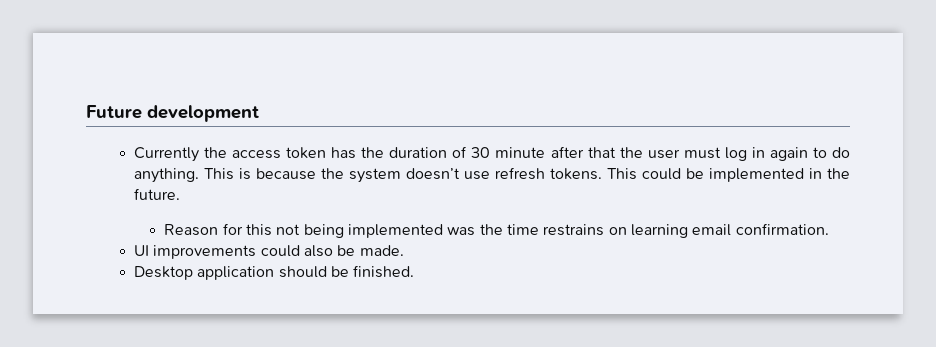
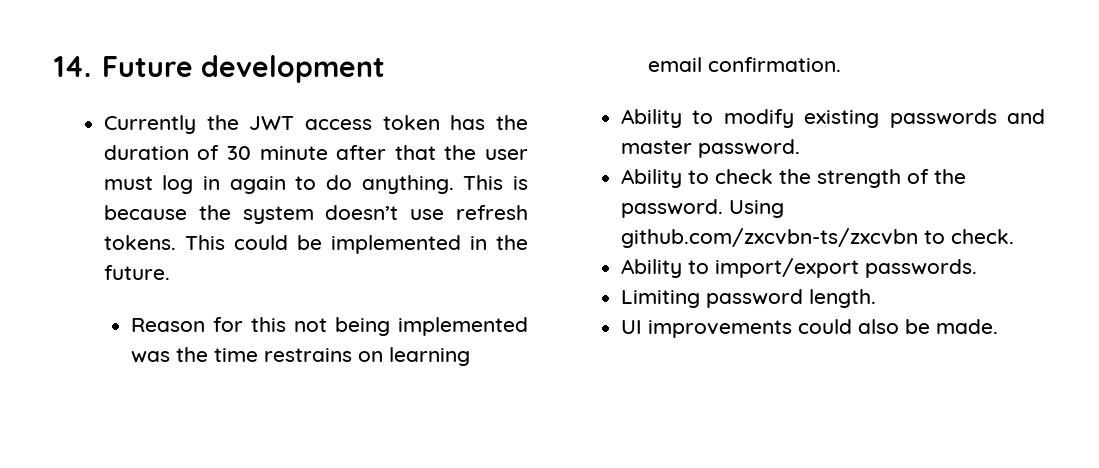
- Future development
+ 14. Future development
- Currently the access token has the duration of 30 minute after that the user must log in again to do anything.
+ Currently the JWT access token has the duration of 30 minute after that the user must log in again to do anything.
+ Ability to modify existing passwords and master password.
+ Ability to check the strength of the password. Using github.com/zxcvbn-ts/zxcvbn to check.
+ Ability to import/export passwords.
+ Limiting password length.
- Desktop application should be finished.

